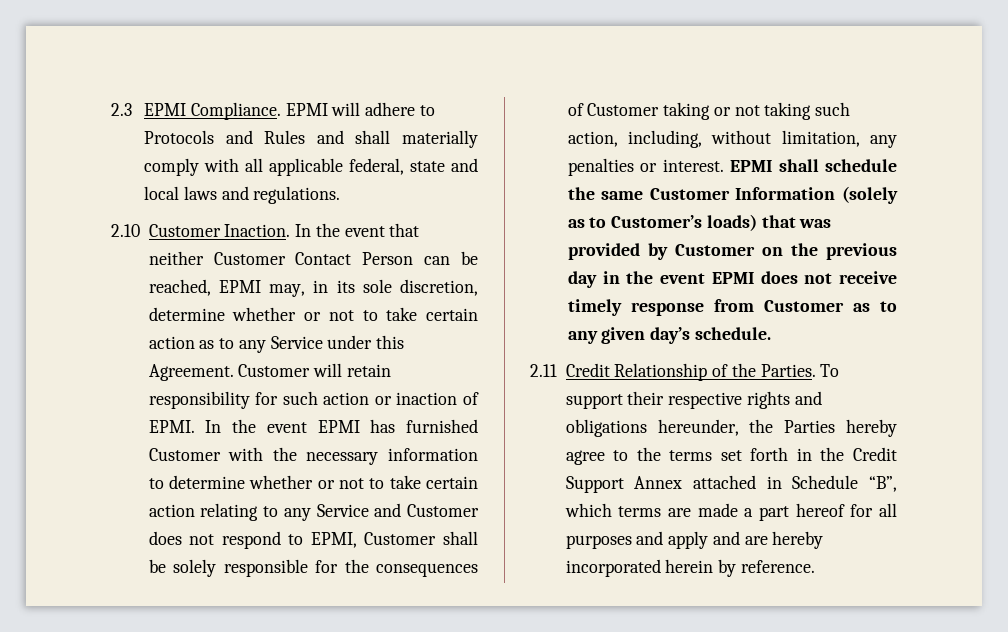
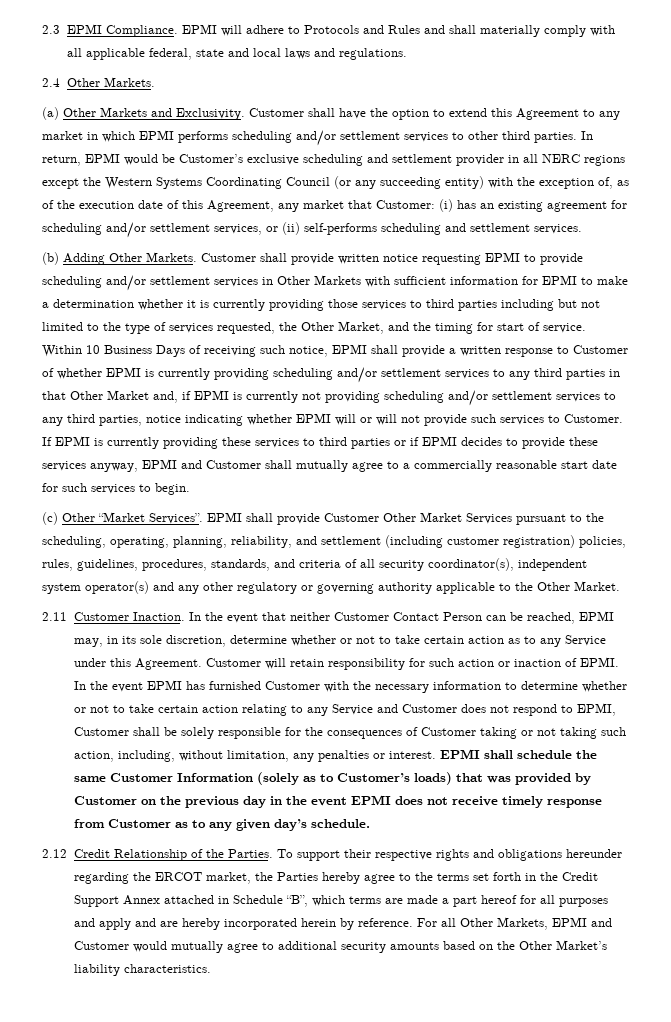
- 2.10 Customer Inaction.
+ 2.4 Other Markets.
+ (a) Other Markets and Exclusivity. Customer shall have the option to extend this Agreement to any market in which EPMI performs scheduling and/or settlement services to other third parties. In return, EPMI would be Customer’s exclusive scheduling and settlement provider in all NERC regions except the Western Systems Coordinating Council (or any succeeding entity) with the exception of, as of the execution date of this Agreement, any market that Customer: (i) has an existing agreement for scheduling and/or settlement services, or (ii) self-performs scheduling and settlement services.
+ (b) Adding Other Markets. Customer shall provide written notice requesting EPMI to provide scheduling and/or settlement services in Other Markets with sufficient information for EPMI to make a determination whether it is currently providing those services to third parties including but not limited to the type of services requested, the Other Market, and the timing for start of service. Within 10 Business Days of receiving such notice, EPMI shall provide a written response to Customer of whether EPMI is currently providing scheduling and/or settlement services to any third parties in that Other Market and, if EPMI is currently not providing scheduling and/or settlement services to any third parties, notice indicating whether EPMI will or will not provide such services to Customer. If EPMI is currently providing these services to third parties or if EPMI decides to provide these services anyway, EPMI and Customer shall mutually agree to a commercially reasonable start date for such services to begin.
+ (c) Other “Market Services”. EPMI shall provide Customer Other Market Services pursuant to the scheduling, operating, planning, reliability, and settlement (including customer registration) policies, rules, guidelines, procedures, standards, and criteria of all security coordinator(s), independent system operator(s) and any other regulatory or governing authority applicable to the Other Market.
+ 2.11 Customer Inaction.
- 2.11 Credit Relationship of the Parties.
+ 2.12 Credit Relationship of the Parties.
- To support their respective rights and obligations hereunder, the Parties hereby agree to the terms set forth in the Credit Support Annex attached in Schedule “B”, which terms are made a part hereof for all purposes and apply and are hereby incorporated herein by reference.
+ To support their respective rights and obligations hereunder regarding the ERCOT market, the Parties hereby agree to the terms set forth in the Credit Support Annex attached in Schedule “B”, which terms are made a part hereof for all purposes and apply and are hereby incorporated herein by reference.
+ For all Other Markets, EPMI and Customer would mutually agree to additional security amounts based on the Other Market’s liability characteristics.

